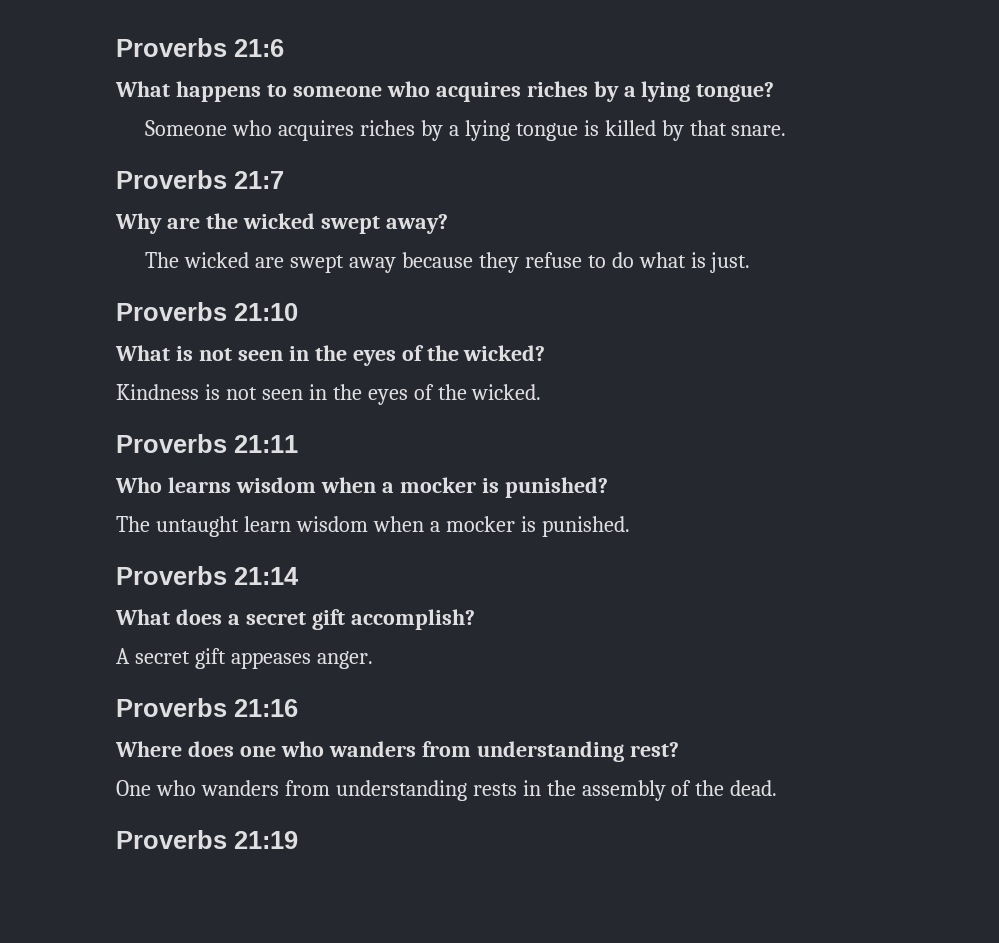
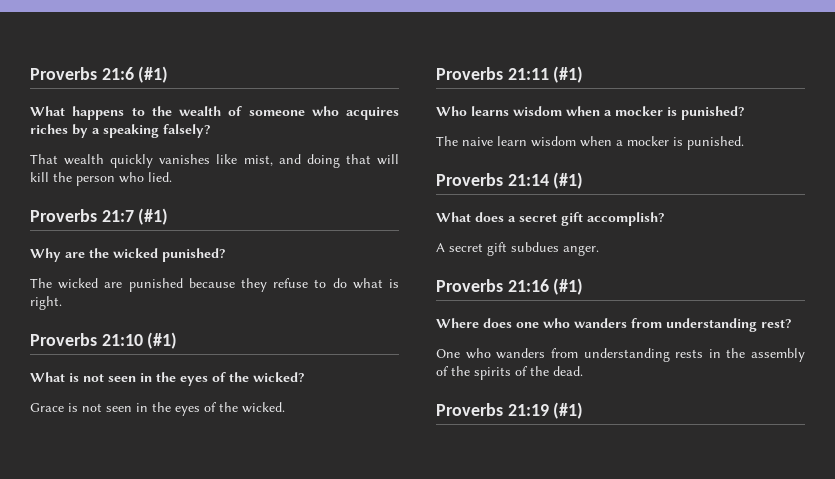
- Proverbs 21:6
+ Proverbs 21:6 (#1)
- What happens to someone who acquires riches by a lying tongue?
- Someone who acquires riches by a lying tongue is killed by that snare.
+ What happens to the wealth of someone who acquires riches by a speaking falsely?
+ That wealth quickly vanishes like mist, and doing that will kill the person who lied.
- Proverbs 21:7
+ Proverbs 21:7 (#1)
- Why are the wicked swept away?
+ Why are the wicked punished?
- The wicked are swept away because they refuse to do what is just.
+ The wicked are punished because they refuse to do what is right.
- Proverbs 21:10
+ Proverbs 21:10 (#1)
- Kindness is not seen in the eyes of the wicked.
+ Grace is not seen in the eyes of the wicked.
- Proverbs 21:11
+ Proverbs 21:11 (#1)
- The untaught learn wisdom when a mocker is punished.
+ The naive learn wisdom when a mocker is punished.
- Proverbs 21:14
+ Proverbs 21:14 (#1)
- A secret gift appeases anger.
+ A secret gift subdues anger.
- Proverbs 21:16
+ Proverbs 21:16 (#1)
- One who wanders from understanding rests in the assembly of the dead.
+ One who wanders from understanding rests in the assembly of the spirits of the dead.
- Proverbs 21:19
+ Proverbs 21:19 (#1)

